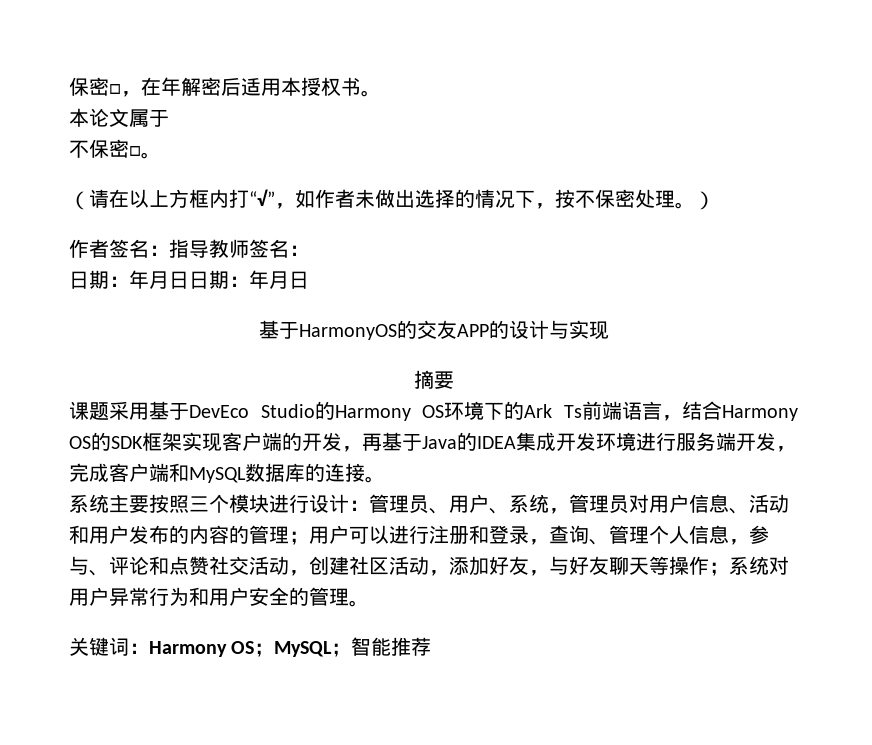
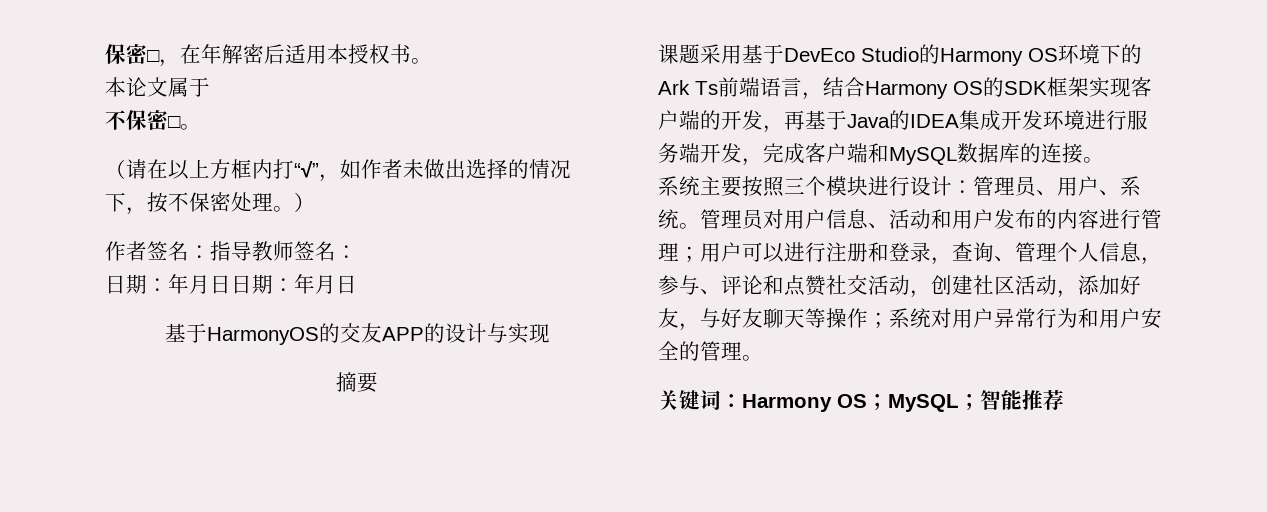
- 系统主要按照三个模块进行设计：管理员、用户、系统，管理员对用户信息、活动和用户发布的内容的管理；用户可以进行注册和登录，查询、管理个人信息，参与、评论和点赞社交活动，创建社区活动，添加好友，与好友聊天等操作；系统对用户异常行为和用户安全的管理。
+ 系统主要按照三个模块进行设计：管理员、用户、系统。管理员对用户信息、活动和用户发布的内容进行管理；用户可以进行注册和登录，查询、管理个人信息，参与、评论和点赞社交活动，创建社区活动，添加好友，与好友聊天等操作；系统对用户异常行为和用户安全的管理。

